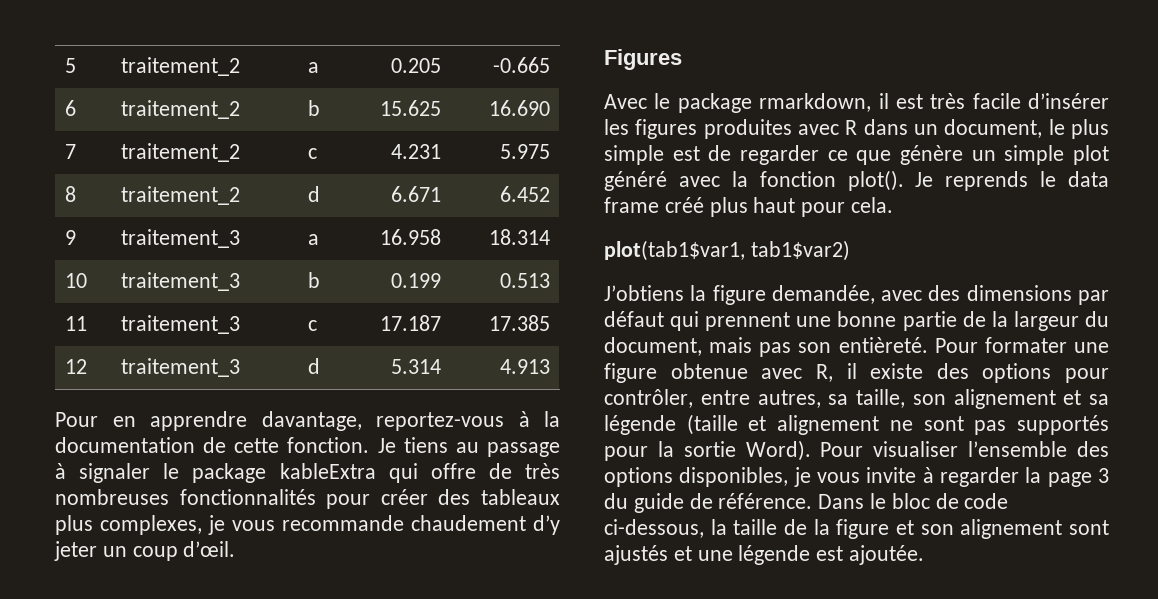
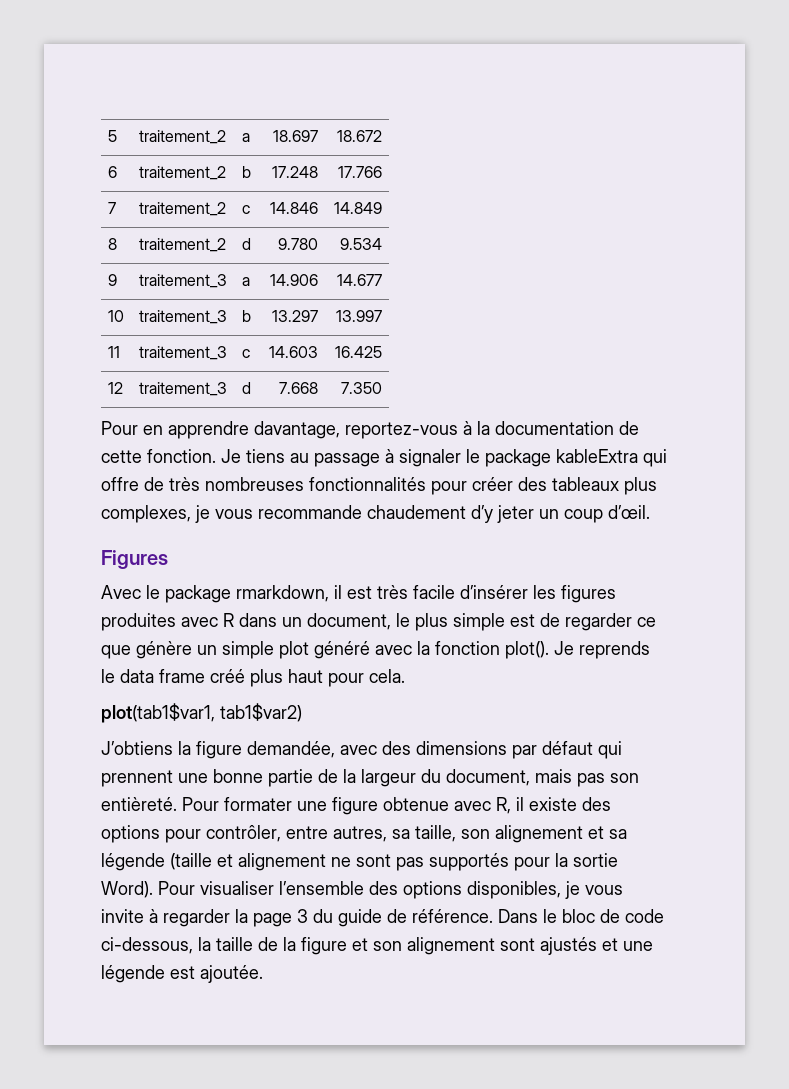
- 5 | traitement_2 | a | 0.205 | -0.665
+ 5 | traitement_2 | a | 18.697 | 18.672
- 6 | traitement_2 | b | 15.625 | 16.690
+ 6 | traitement_2 | b | 17.248 | 17.766
- 7 | traitement_2 | c | 4.231 | 5.975
+ 7 | traitement_2 | c | 14.846 | 14.849
- 8 | traitement_2 | d | 6.671 | 6.452
+ 8 | traitement_2 | d | 9.780 | 9.534
- 9 | traitement_3 | a | 16.958 | 18.314
+ 9 | traitement_3 | a | 14.906 | 14.677
- 10 | traitement_3 | b | 0.199 | 0.513
+ 10 | traitement_3 | b | 13.297 | 13.997
- 11 | traitement_3 | c | 17.187 | 17.385
+ 11 | traitement_3 | c | 14.603 | 16.425
- 12 | traitement_3 | d | 5.314 | 4.913
+ 12 | traitement_3 | d | 7.668 | 7.350

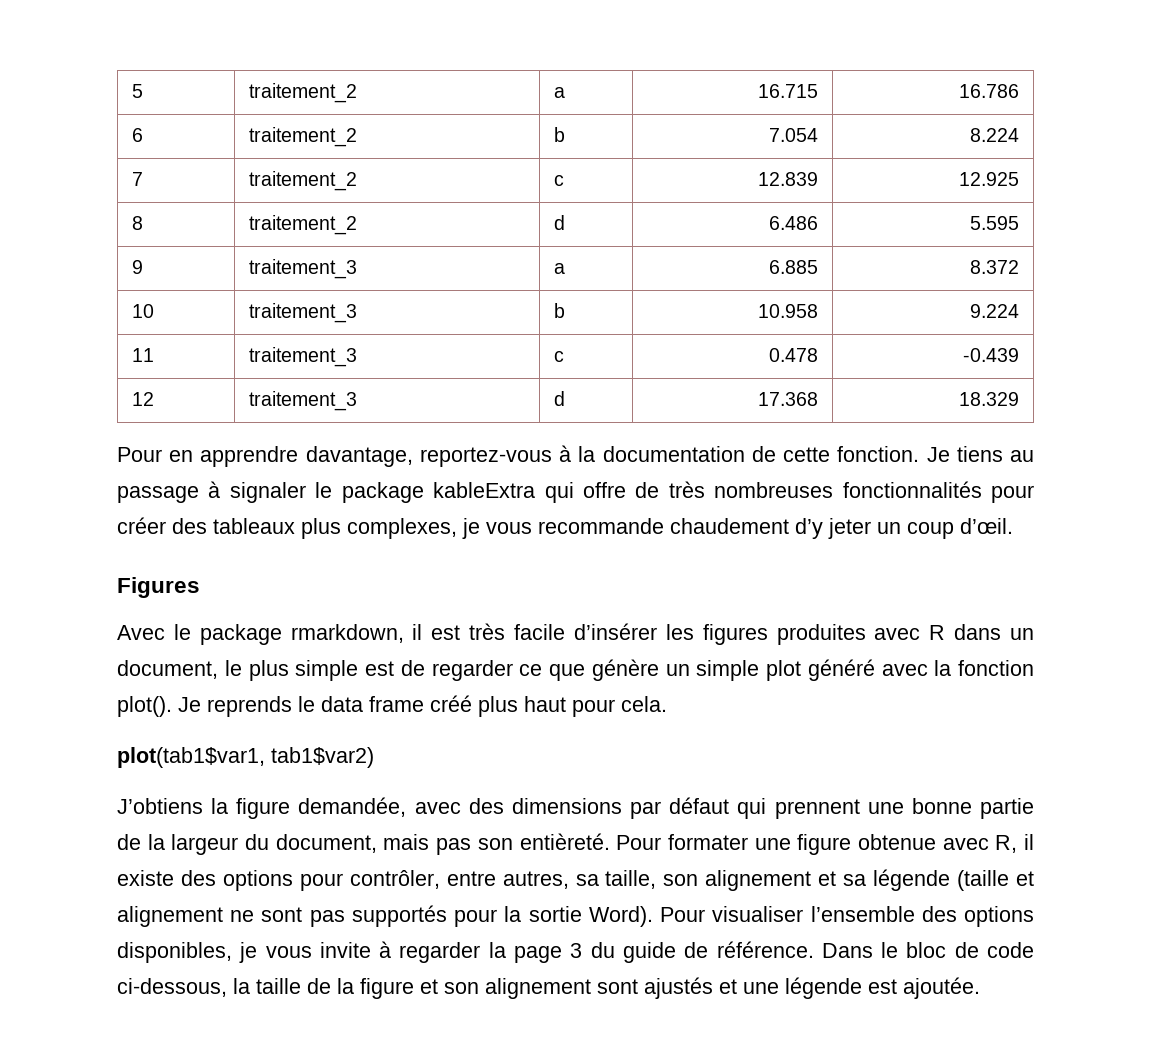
- 5 | traitement_2 | a | 18.697 | 18.672
+ 5 | traitement_2 | a | 16.715 | 16.786
- 6 | traitement_2 | b | 17.248 | 17.766
+ 6 | traitement_2 | b | 7.054 | 8.224
- 7 | traitement_2 | c | 14.846 | 14.849
+ 7 | traitement_2 | c | 12.839 | 12.925
- 8 | traitement_2 | d | 9.780 | 9.534
+ 8 | traitement_2 | d | 6.486 | 5.595
- 9 | traitement_3 | a | 14.906 | 14.677
+ 9 | traitement_3 | a | 6.885 | 8.372
- 10 | traitement_3 | b | 13.297 | 13.997
+ 10 | traitement_3 | b | 10.958 | 9.224
- 11 | traitement_3 | c | 14.603 | 16.425
+ 11 | traitement_3 | c | 0.478 | -0.439
- 12 | traitement_3 | d | 7.668 | 7.350
+ 12 | traitement_3 | d | 17.368 | 18.329

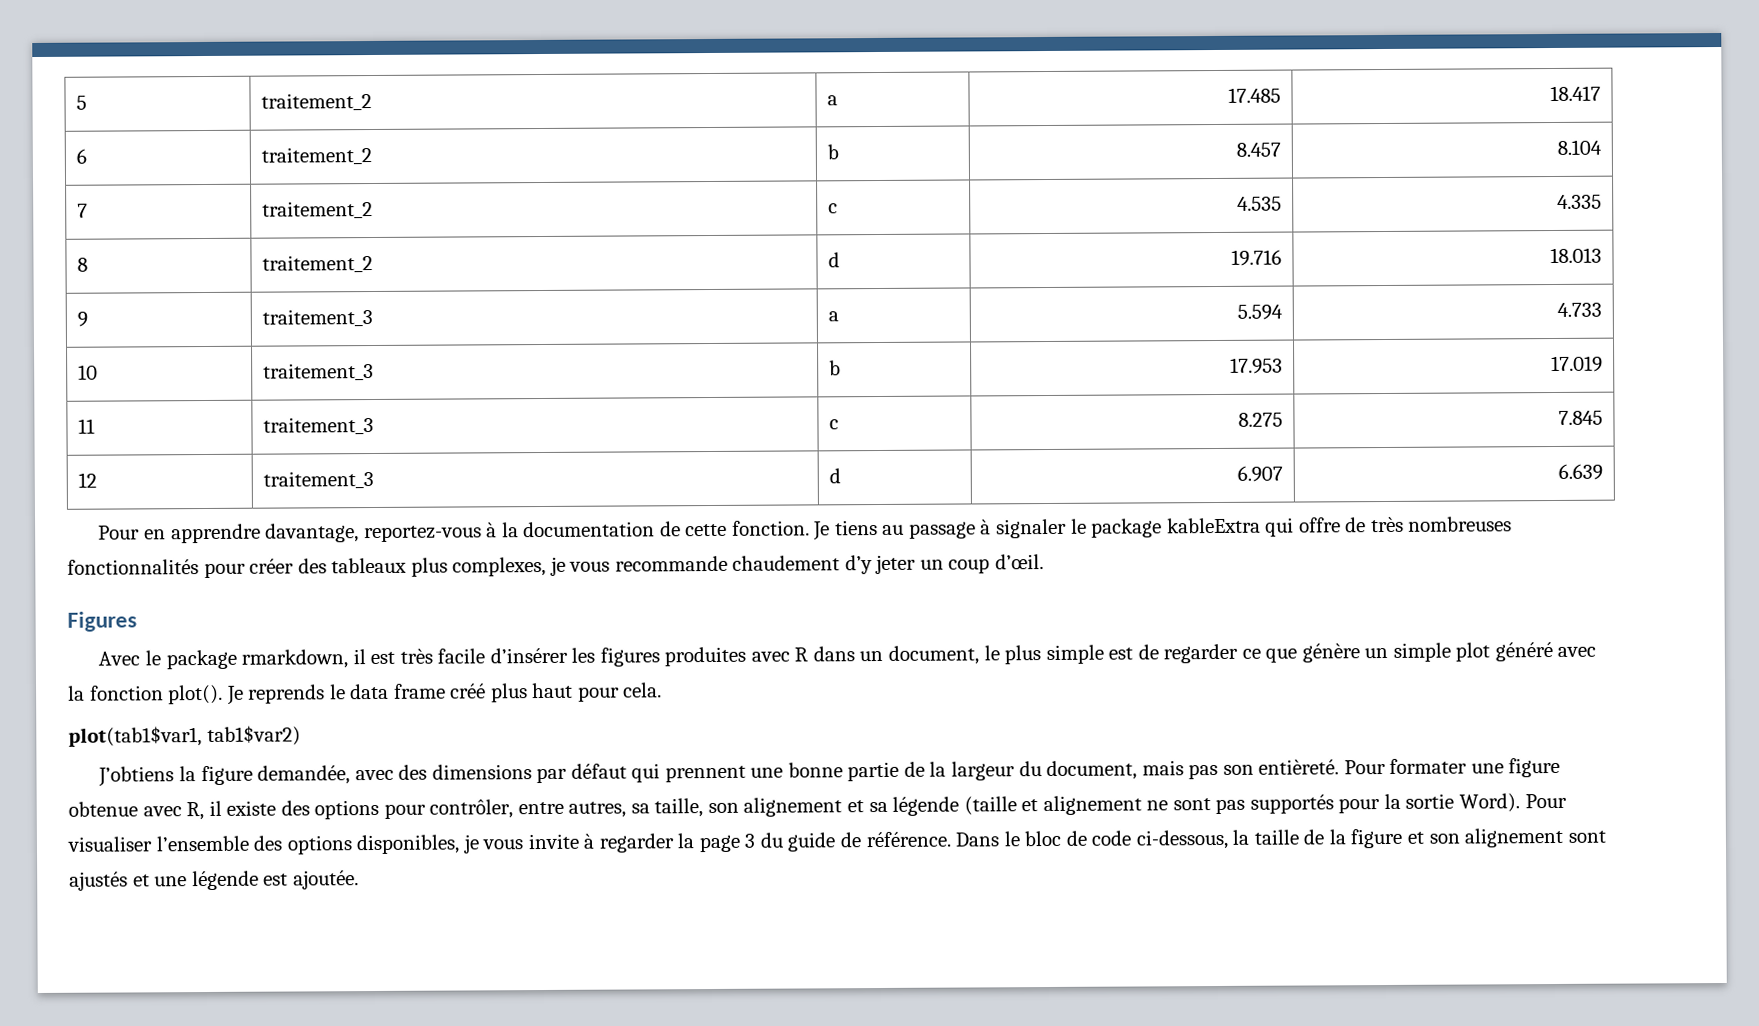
- 5 | traitement_2 | a | 16.715 | 16.786
+ 5 | traitement_2 | a | 17.485 | 18.417
- 6 | traitement_2 | b | 7.054 | 8.224
+ 6 | traitement_2 | b | 8.457 | 8.104
- 7 | traitement_2 | c | 12.839 | 12.925
+ 7 | traitement_2 | c | 4.535 | 4.335
- 8 | traitement_2 | d | 6.486 | 5.595
+ 8 | traitement_2 | d | 19.716 | 18.013
- 9 | traitement_3 | a | 6.885 | 8.372
+ 9 | traitement_3 | a | 5.594 | 4.733
- 10 | traitement_3 | b | 10.958 | 9.224
+ 10 | traitement_3 | b | 17.953 | 17.019
- 11 | traitement_3 | c | 0.478 | -0.439
+ 11 | traitement_3 | c | 8.275 | 7.845
- 12 | traitement_3 | d | 17.368 | 18.329
+ 12 | traitement_3 | d | 6.907 | 6.639

